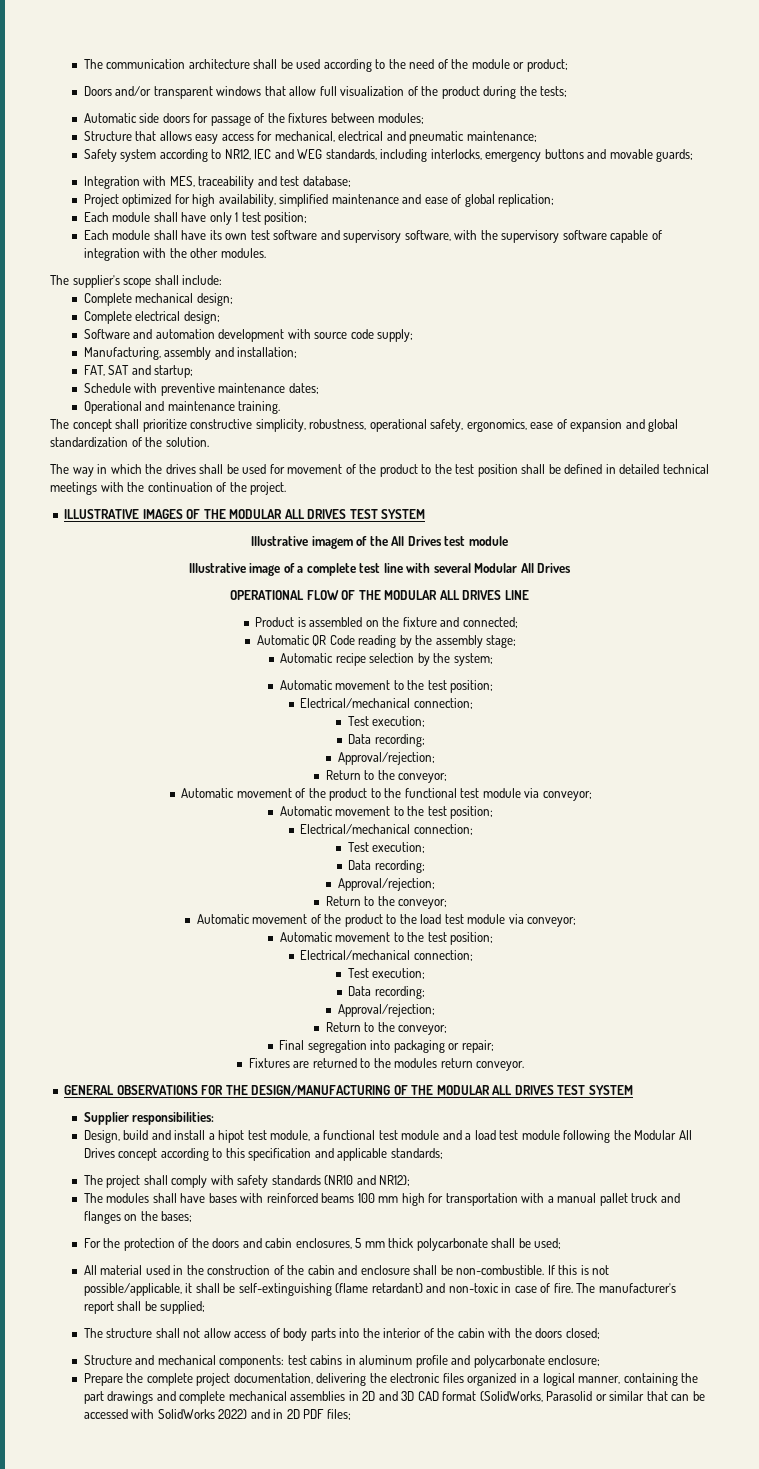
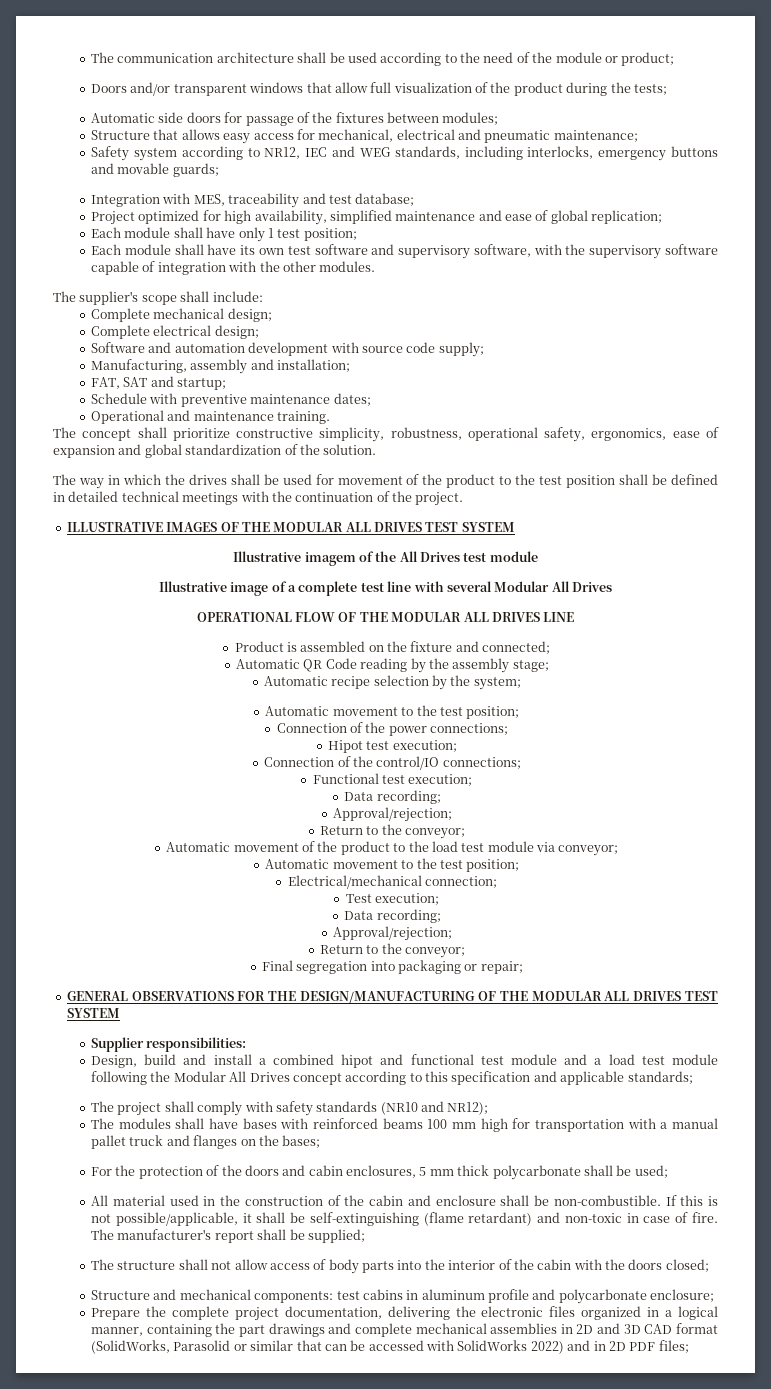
  Automatic recipe selection by the system;
  Automatic movement to the test position;
- Electrical/mechanical connection;
- Test execution;
- Data recording;
- Approval/rejection;
- Return to the conveyor;
- Automatic movement of the product to the functional test module via conveyor;
- Automatic movement to the test position;
- Electrical/mechanical connection;
- Test execution;
+ Connection of the power connections;
+ Hipot test execution;
+ Connection of the control/IO connections;
+ Functional test execution;
- Fixtures are returned to the modules return conveyor.
- Design, build and install a hipot test module, a functional test module and a load test module following the Modular All Drives concept according to this specification and applicable standards;
+ Design, build and install a combined hipot and functional test module and a load test module following the Modular All Drives concept according to this specification and applicable standards;

